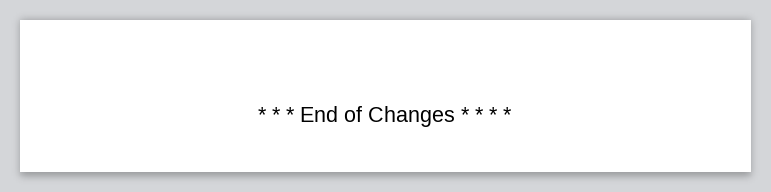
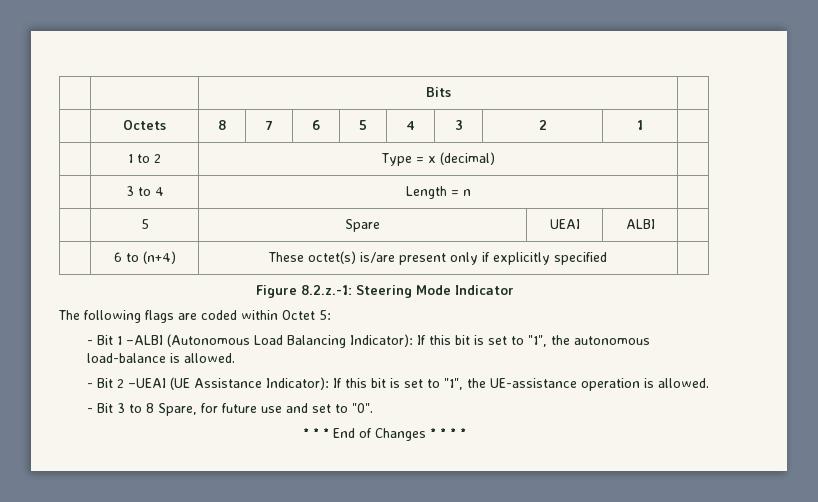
+ | | Bits |
+ | Octets | 8 | 7 | 6 | 5 | 4 | 3 | 2 | 1 |
+ | 1 to 2 | Type = x (decimal) |
+ | 3 to 4 | Length = n |
+ | 5 | Spare | UEAI | ALBI |
+ | 6 to (n+4) | These octet(s) is/are present only if explicitly specified |
+ Figure 8.2.z.-1: Steering Mode Indicator
+ The following flags are coded within Octet 5:
+ - Bit 1 –ALBI (Autonomous Load Balancing Indicator): If this bit is set to "1", the autonomous load-balance is allowed.
+ - Bit 2 –UEAI (UE Assistance Indicator): If this bit is set to "1", the UE-assistance operation is allowed.
+ - Bit 3 to 8 Spare, for future use and set to "0".

